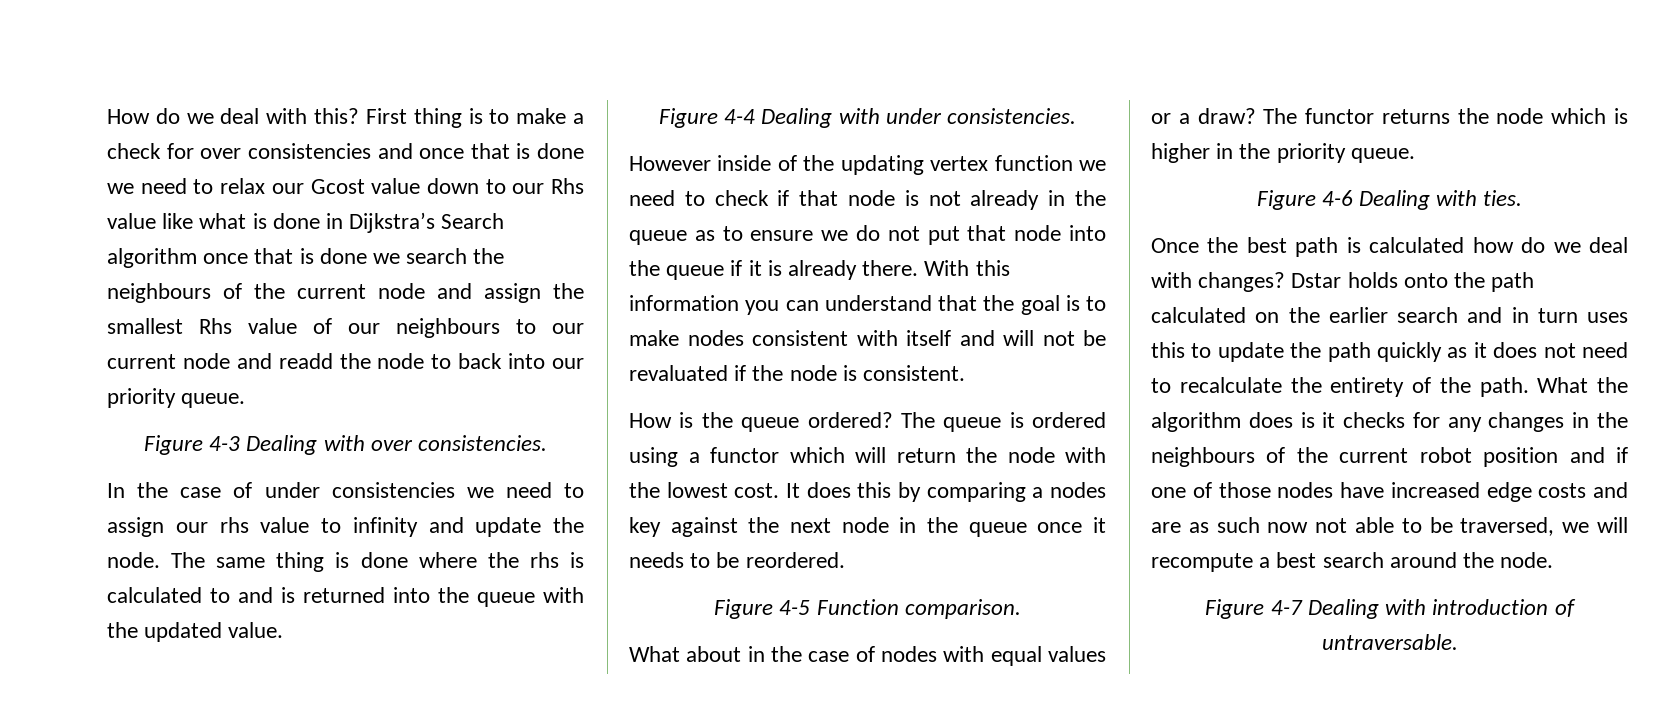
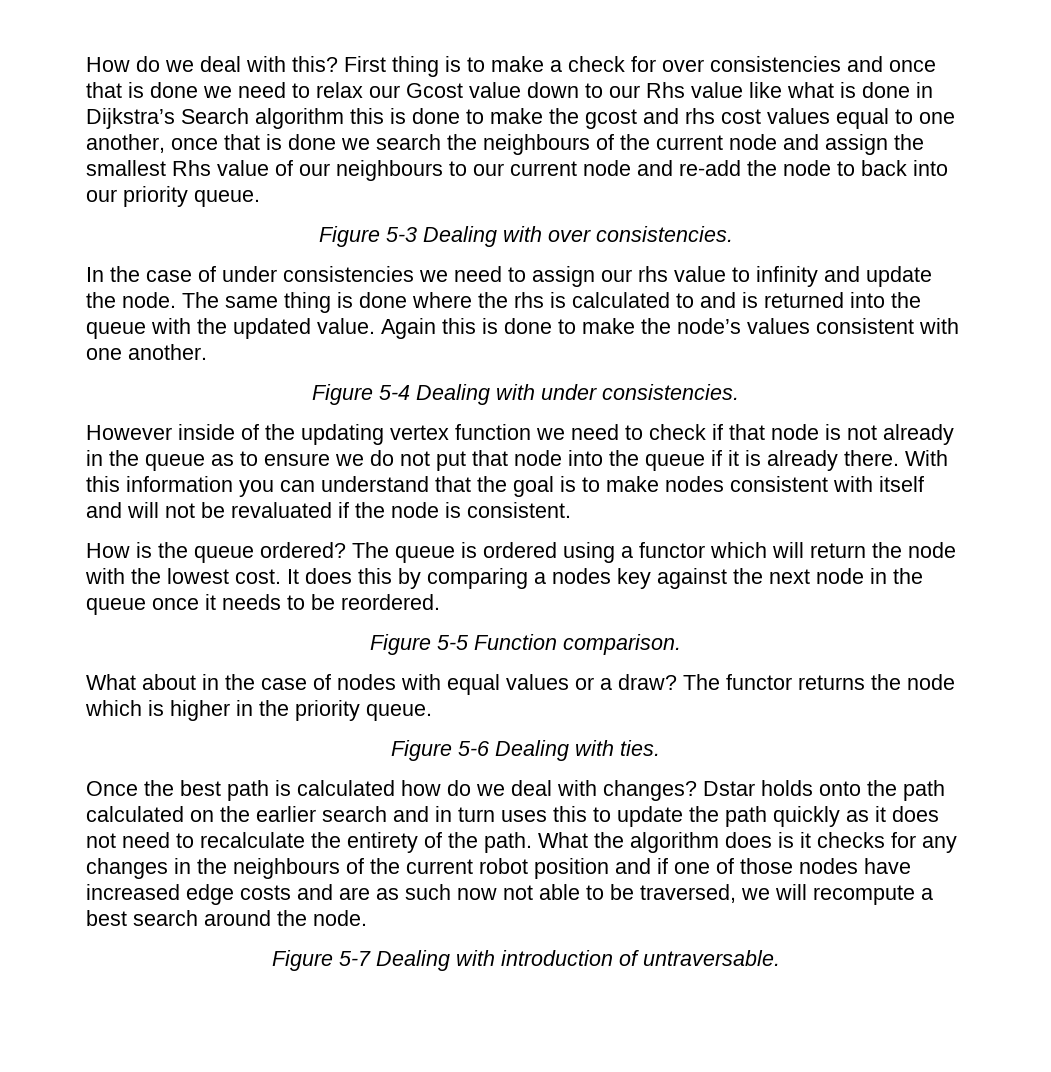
- First thing is to make a check for over consistencies and once that is done we need to relax our Gcost value down to our Rhs value like what is done in Dijkstra’s Search algorithm once that is done we search the neighbours of the current node and assign the smallest Rhs value of our neighbours to our current node and readd the node to back into our priority queue.
+ First thing is to make a check for over consistencies and once that is done we need to relax our Gcost value down to our Rhs value like what is done in Dijkstra’s Search algorithm this is done to make the gcost and rhs cost values equal to one another, once that is done we search the neighbours of the current node and assign the smallest Rhs value of our neighbours to our current node and re-add the node to back into our priority queue.
- Figure 4-3 Dealing with over consistencies.
+ Figure 5-3 Dealing with over consistencies.
- The same thing is done where the rhs is calculated to and is returned into the queue with the updated value.
- Figure 4-4 Dealing with under consistencies.
+ The same thing is done where the rhs is calculated to and is returned into the queue with the updated value. Again this is done to make the node’s values consistent with one another.
+ Figure 5-4 Dealing with under consistencies.
- Figure 4-5 Function comparison.
+ Figure 5-5 Function comparison.
- Figure 4-6 Dealing with ties.
+ Figure 5-6 Dealing with ties.
- Figure 4-7 Dealing with introduction of untraversable.
+ Figure 5-7 Dealing with introduction of untraversable.

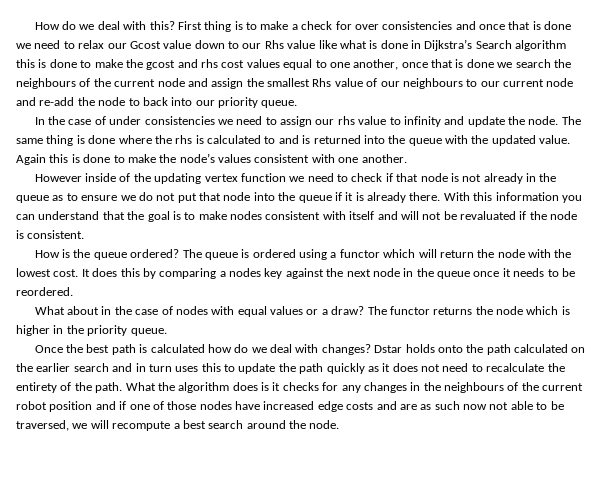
- Figure 5-3 Dealing with over consistencies.
- Figure 5-4 Dealing with under consistencies.
- Figure 5-5 Function comparison.
- Figure 5-6 Dealing with ties.
- Figure 5-7 Dealing with introduction of untraversable.

